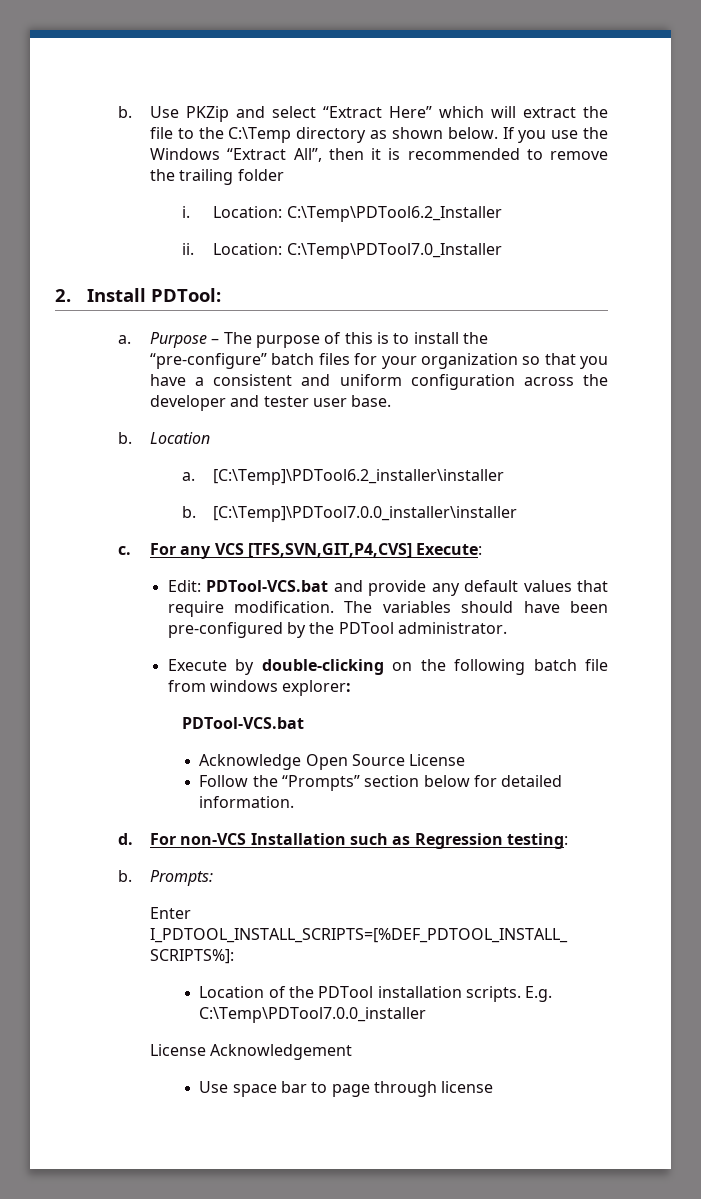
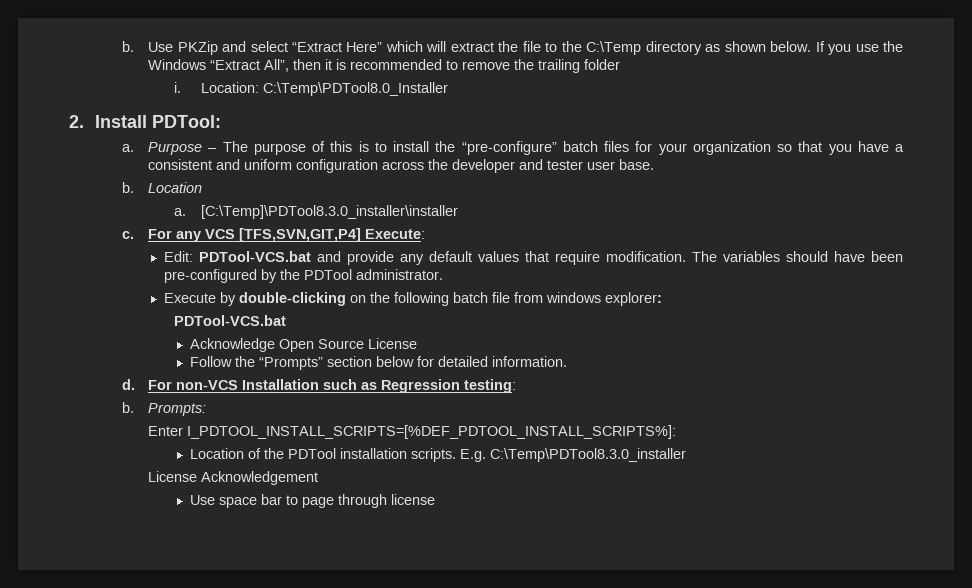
- Location: C:\Temp\PDTool6.2_Installer
- ii. Location: C:\Temp\PDTool7.0_Installer
+ Location: C:\Temp\PDTool8.0_Installer
- [C:\Temp]\PDTool6.2_installer\installer
- b. [C:\Temp]\PDTool7.0.0_installer\installer
+ [C:\Temp]\PDTool8.3.0_installer\installer
- For any VCS [TFS,SVN,GIT,P4,CVS] Execute:
+ For any VCS [TFS,SVN,GIT,P4] Execute:
- E.g. C:\Temp\PDTool7.0.0_installer
+ E.g. C:\Temp\PDTool8.3.0_installer

